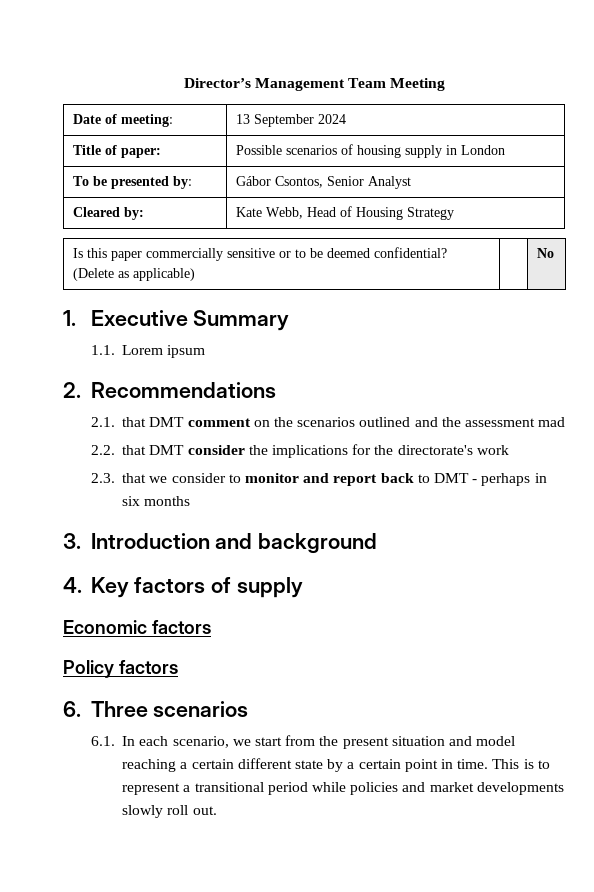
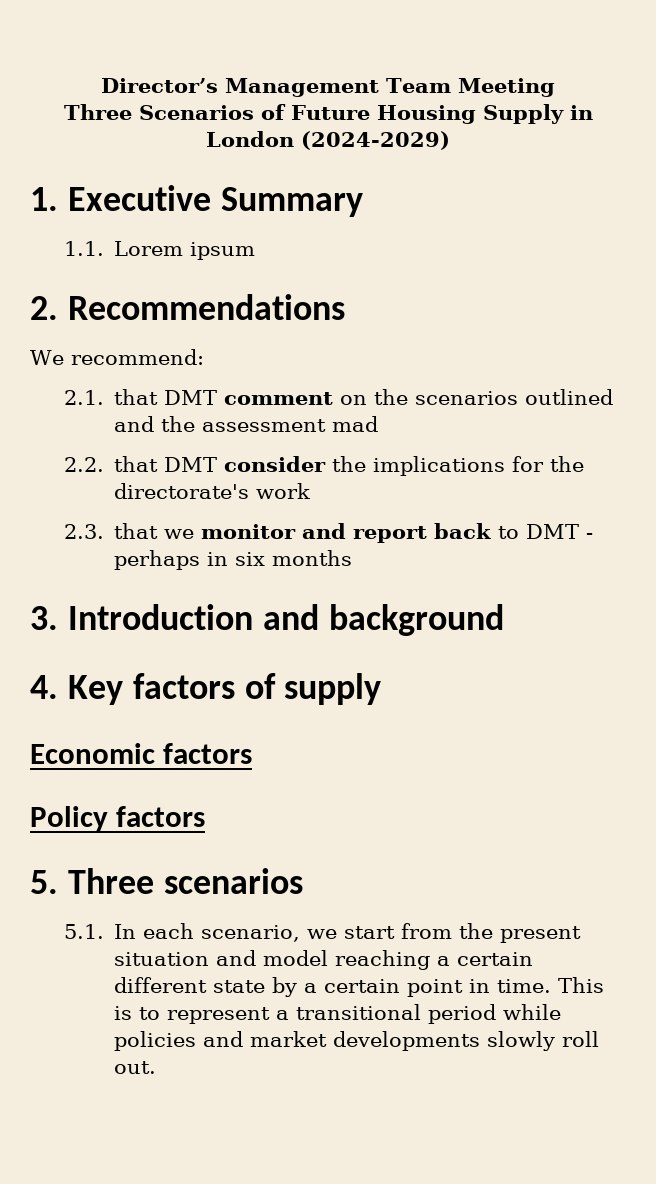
- Date of meeting: | 13 September 2024
- Title of paper: | Possible scenarios of housing supply in London
- To be presented by: | Gábor Csontos, Senior Analyst
- Cleared by: | Kate Webb, Head of Housing Strategy
- Is this paper commercially sensitive or to be deemed confidential? (Delete as applicable) | | No
+ Three Scenarios of Future Housing Supply in London (2024-2029)
+ We recommend:
- 2.3. that we consider to monitor and report back to DMT - perhaps in six months
+ 2.3. that we monitor and report back to DMT - perhaps in six months
- 6. Three scenarios
+ 5. Three scenarios
- 6.1. In each scenario, we start from the present situation and model reaching a certain different state by a certain point in time.
+ 5.1. In each scenario, we start from the present situation and model reaching a certain different state by a certain point in time.

